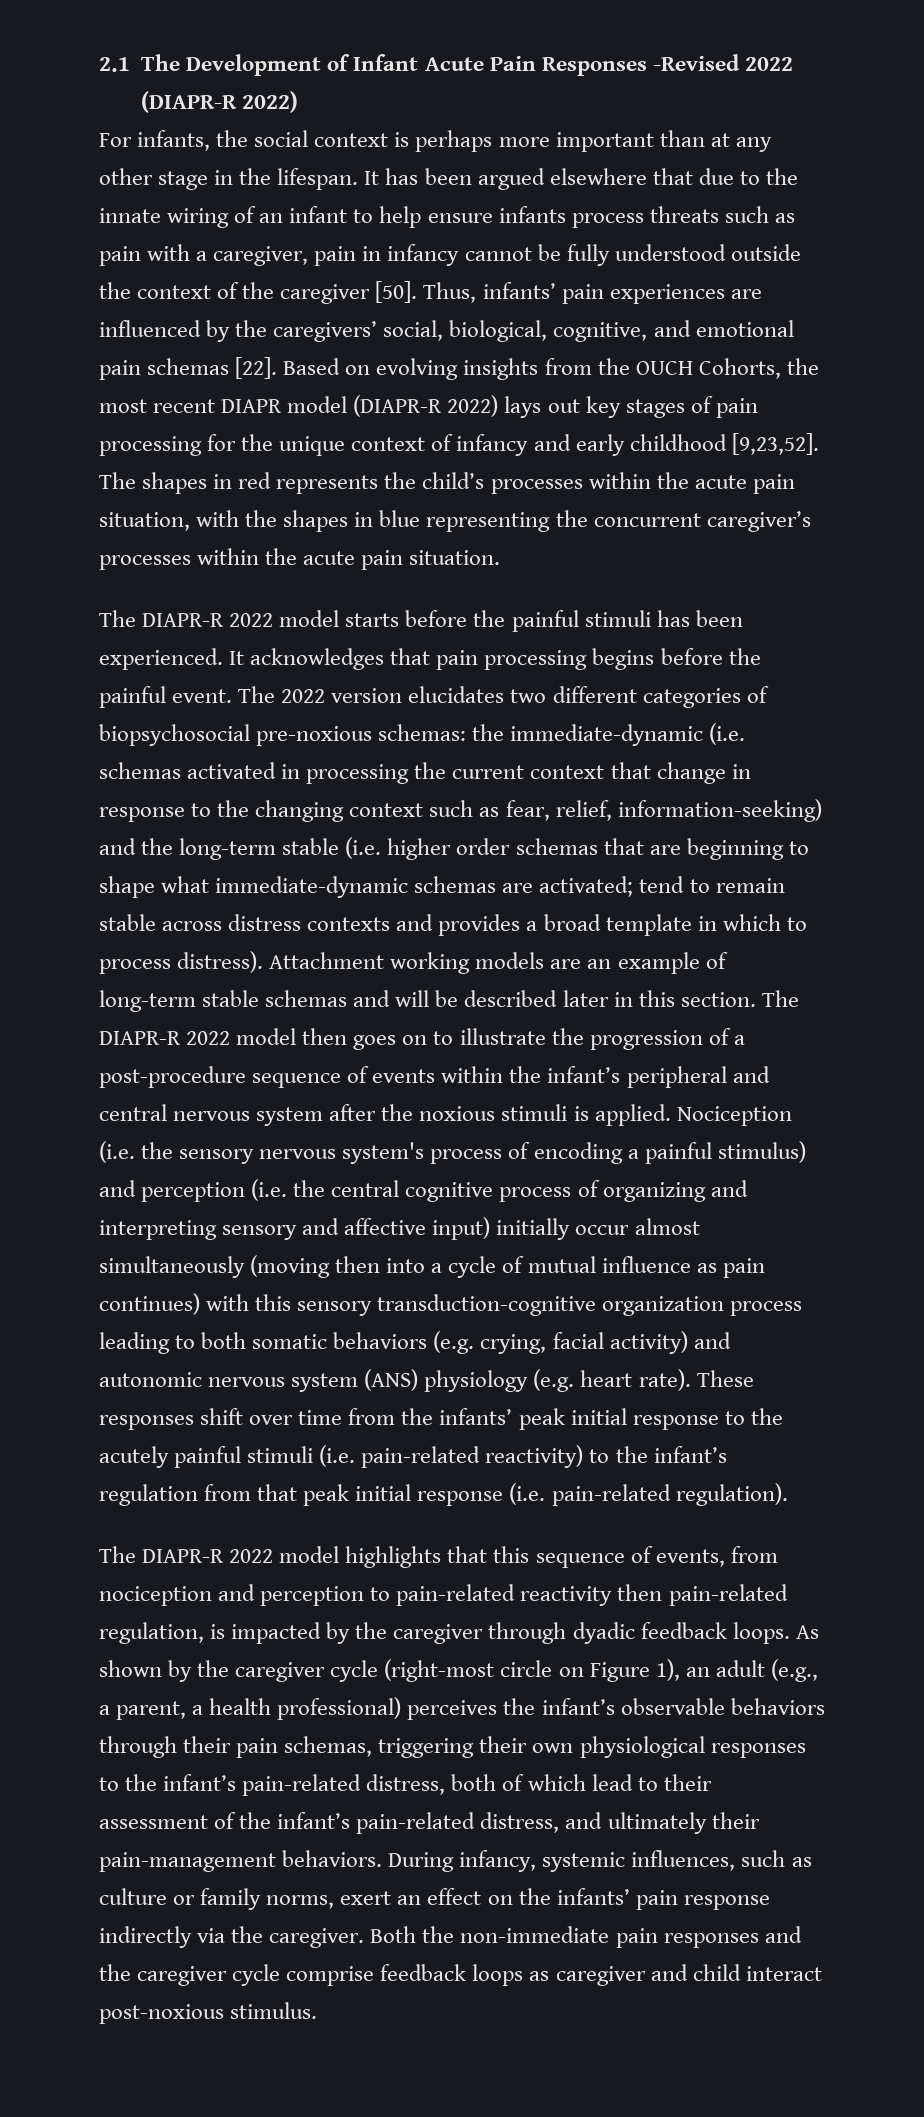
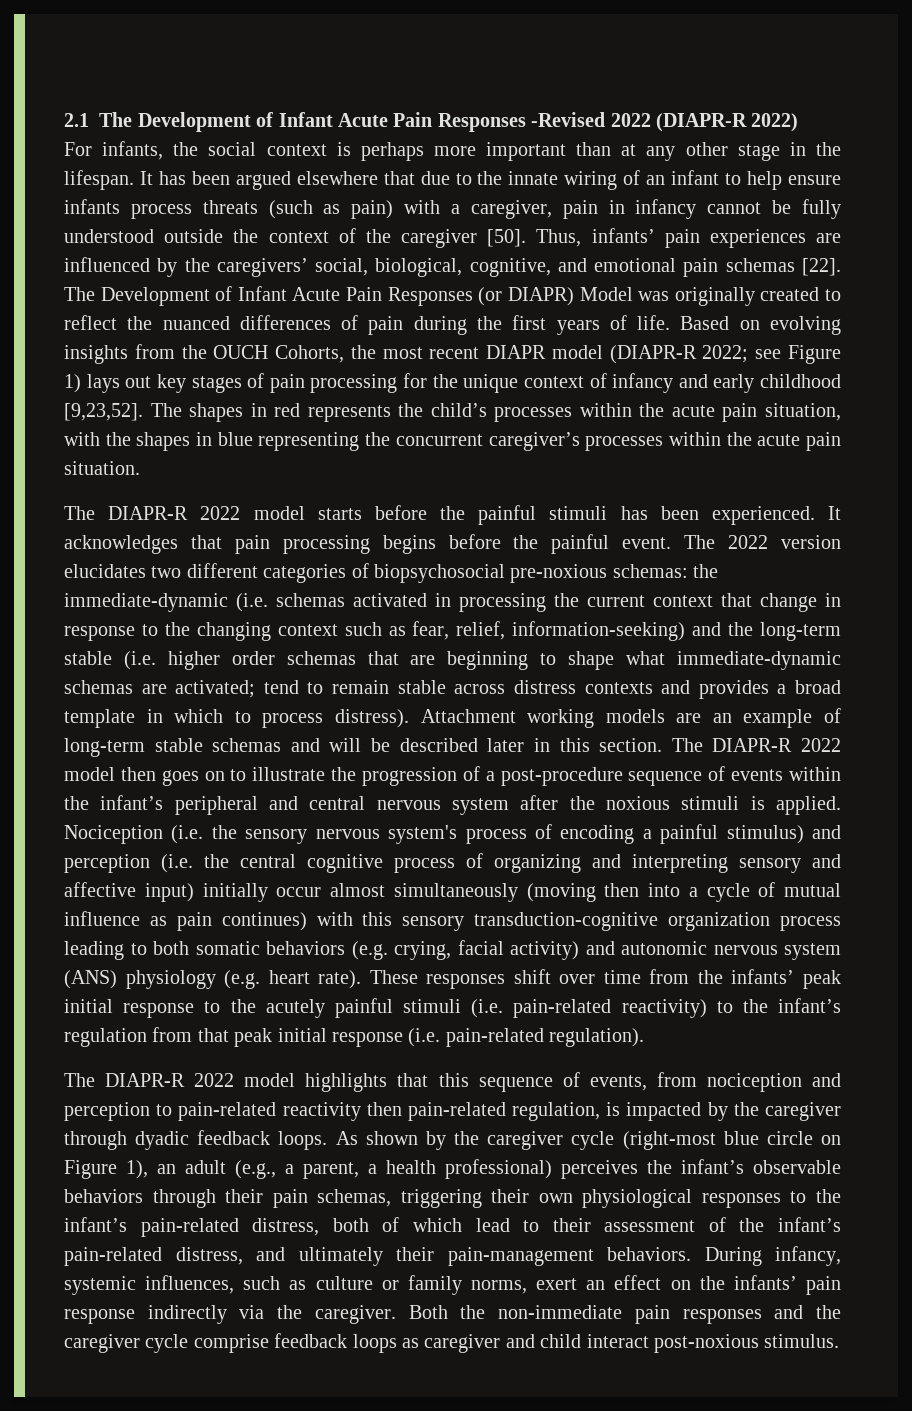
- It has been argued elsewhere that due to the innate wiring of an infant to help ensure infants process threats such as pain with a caregiver, pain in infancy cannot be fully understood outside the context of the caregiver [50].
+ It has been argued elsewhere that due to the innate wiring of an infant to help ensure infants process threats (such as pain) with a caregiver, pain in infancy cannot be fully understood outside the context of the caregiver [50].
+ The Development of Infant Acute Pain Responses (or DIAPR) Model was originally created to reflect the nuanced differences of pain during the first years of life.
- Based on evolving insights from the OUCH Cohorts, the most recent DIAPR model (DIAPR-R 2022) lays out key stages of pain processing for the unique context of infancy and early childhood [9,23,52].
+ Based on evolving insights from the OUCH Cohorts, the most recent DIAPR model (DIAPR-R 2022; see Figure 1) lays out key stages of pain processing for the unique context of infancy and early childhood [9,23,52].
- As shown by the caregiver cycle (right-most circle on Figure 1), an adult (e.g., a parent, a health professional) perceives the infant’s observable behaviors through their pain schemas, triggering their own physiological responses to the infant’s pain-related distress, both of which lead to their assessment of the infant’s pain-related distress, and ultimately their pain-management behaviors.
+ As shown by the caregiver cycle (right-most blue circle on Figure 1), an adult (e.g., a parent, a health professional) perceives the infant’s observable behaviors through their pain schemas, triggering their own physiological responses to the infant’s pain-related distress, both of which lead to their assessment of the infant’s pain-related distress, and ultimately their pain-management behaviors.

